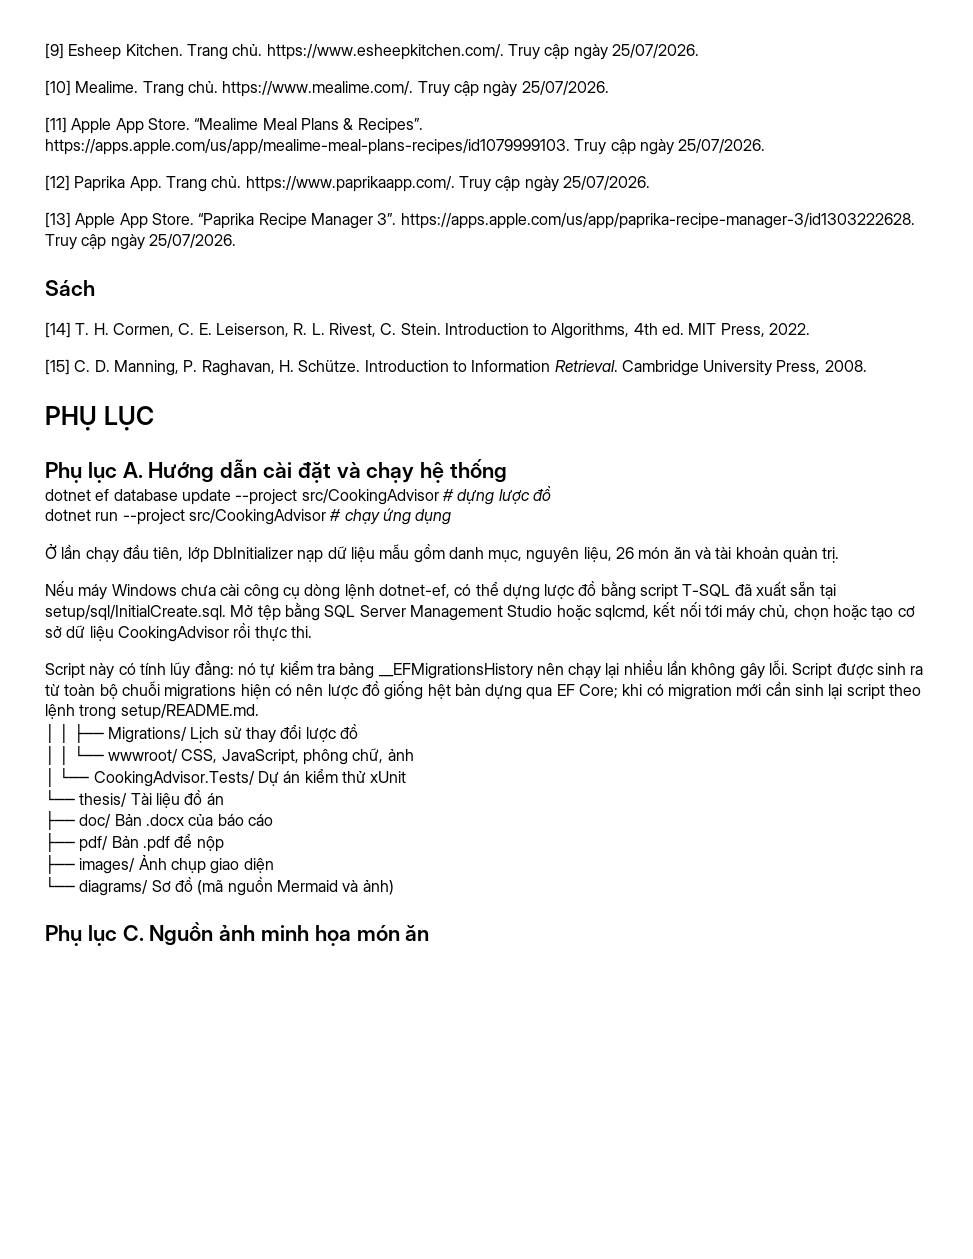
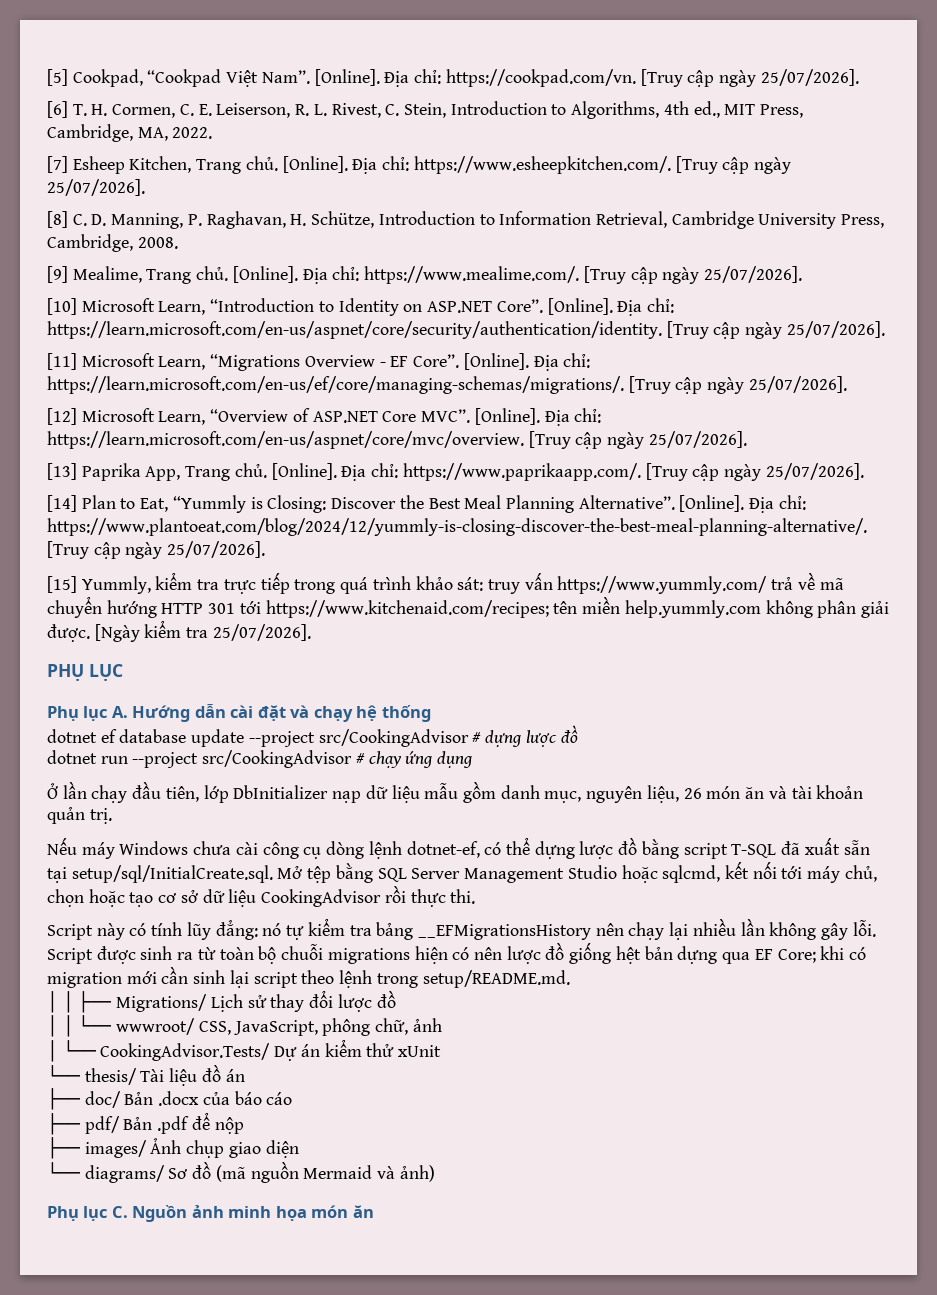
- [9] Esheep Kitchen. Trang chủ. https://www.esheepkitchen.com/. Truy cập ngày 25/07/2026.
- [10] Mealime. Trang chủ. https://www.mealime.com/. Truy cập ngày 25/07/2026.
- [11] Apple App Store. “Mealime Meal Plans & Recipes”. https://apps.apple.com/us/app/mealime-meal-plans-recipes/id1079999103. Truy cập ngày 25/07/2026.
- [12] Paprika App. Trang chủ. https://www.paprikaapp.com/. Truy cập ngày 25/07/2026.
- [13] Apple App Store. “Paprika Recipe Manager 3”. https://apps.apple.com/us/app/paprika-recipe-manager-3/id1303222628. Truy cập ngày 25/07/2026.
- Sách
- [14] T. H. Cormen, C. E. Leiserson, R. L. Rivest, C. Stein. Introduction to Algorithms, 4th ed. MIT Press, 2022.
+ [5] Cookpad, “Cookpad Việt Nam”. [Online]. Địa chỉ: https://cookpad.com/vn. [Truy cập ngày 25/07/2026].
+ [6] T. H. Cormen, C. E. Leiserson, R. L. Rivest, C. Stein, Introduction to Algorithms, 4th ed., MIT Press, Cambridge, MA, 2022.
- [15] C. D. Manning, P. Raghavan, H. Schütze. Introduction to Information Retrieval. Cambridge University Press, 2008.
+ [7] Esheep Kitchen, Trang chủ. [Online]. Địa chỉ: https://www.esheepkitchen.com/. [Truy cập ngày 25/07/2026].
+ [8] C. D. Manning, P. Raghavan, H. Schütze, Introduction to Information Retrieval, Cambridge University Press, Cambridge, 2008.
+ [9] Mealime, Trang chủ. [Online]. Địa chỉ: https://www.mealime.com/. [Truy cập ngày 25/07/2026].
+ [10] Microsoft Learn, “Introduction to Identity on ASP.NET Core”. [Online]. Địa chỉ: https://learn.microsoft.com/en-us/aspnet/core/security/authentication/identity. [Truy cập ngày 25/07/2026].
+ [11] Microsoft Learn, “Migrations Overview - EF Core”. [Online]. Địa chỉ: https://learn.microsoft.com/en-us/ef/core/managing-schemas/migrations/. [Truy cập ngày 25/07/2026].
+ [12] Microsoft Learn, “Overview of ASP.NET Core MVC”. [Online]. Địa chỉ: https://learn.microsoft.com/en-us/aspnet/core/mvc/overview. [Truy cập ngày 25/07/2026].
+ [13] Paprika App, Trang chủ. [Online]. Địa chỉ: https://www.paprikaapp.com/. [Truy cập ngày 25/07/2026].
+ [14] Plan to Eat, “Yummly is Closing: Discover the Best Meal Planning Alternative”. [Online]. Địa chỉ: https://www.plantoeat.com/blog/2024/12/yummly-is-closing-discover-the-best-meal-planning-alternative/. [Truy cập ngày 25/07/2026].
+ [15] Yummly, kiểm tra trực tiếp trong quá trình khảo sát: truy vấn https://www.yummly.com/ trả về mã chuyển hướng HTTP 301 tới https://www.kitchenaid.com/recipes; tên miền help.yummly.com không phân giải được. [Ngày kiểm tra 25/07/2026].

